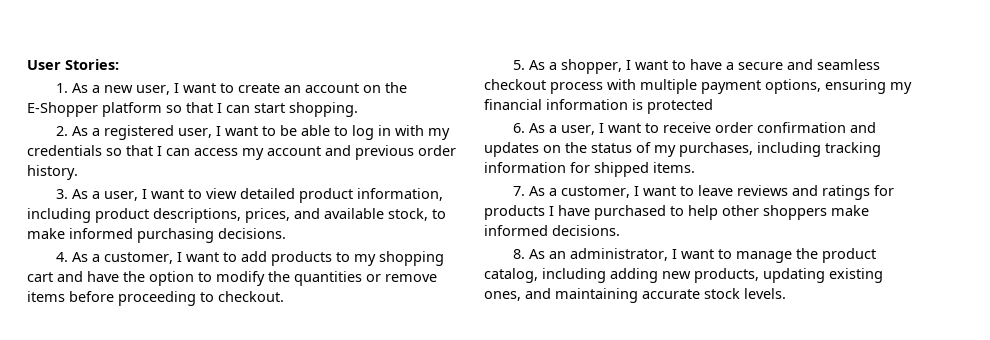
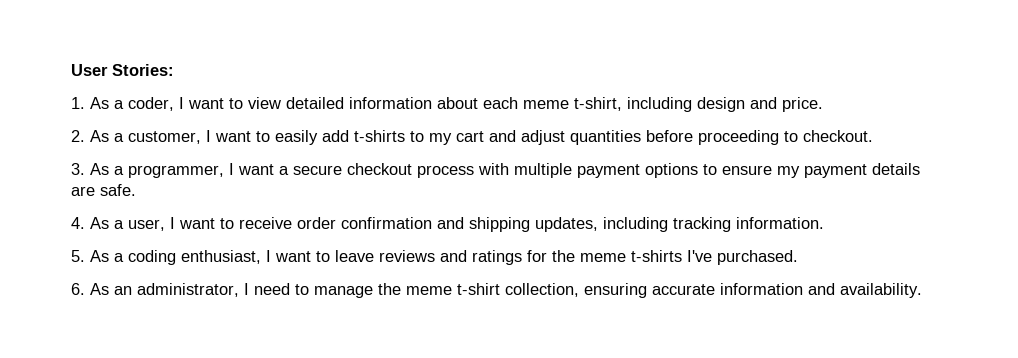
- 1. As a new user, I want to create an account on the E-Shopper platform so that I can start shopping.
- 2. As a registered user, I want to be able to log in with my credentials so that I can access my account and previous order history.
- 3. As a user, I want to view detailed product information, including product descriptions, prices, and available stock, to make informed purchasing decisions.
- 4. As a customer, I want to add products to my shopping cart and have the option to modify the quantities or remove items before proceeding to checkout.
+ 1. As a coder, I want to view detailed information about each meme t-shirt, including design and price.
+ 2. As a customer, I want to easily add t-shirts to my cart and adjust quantities before proceeding to checkout.
- 5. As a shopper, I want to have a secure and seamless checkout process with multiple payment options, ensuring my financial information is protected
- 6. As a user, I want to receive order confirmation and updates on the status of my purchases, including tracking information for shipped items.
- 7. As a customer, I want to leave reviews and ratings for products I have purchased to help other shoppers make informed decisions.
- 8. As an administrator, I want to manage the product catalog, including adding new products, updating existing ones, and maintaining accurate stock levels.
+ 3. As a programmer, I want a secure checkout process with multiple payment options to ensure my payment details are safe.
+ 4. As a user, I want to receive order confirmation and shipping updates, including tracking information.
+ 5. As a coding enthusiast, I want to leave reviews and ratings for the meme t-shirts I've purchased.
+ 6. As an administrator, I need to manage the meme t-shirt collection, ensuring accurate information and availability.

